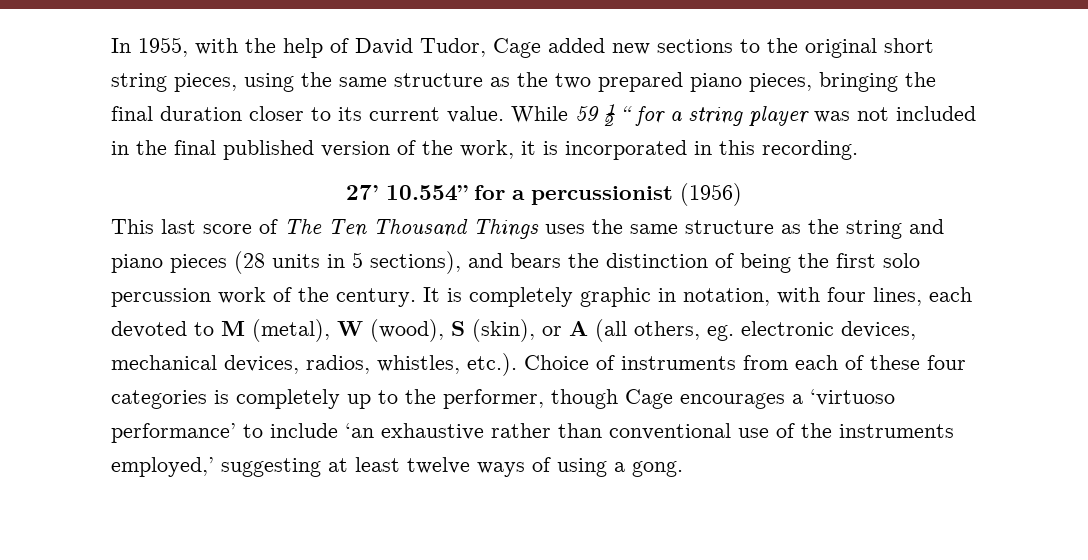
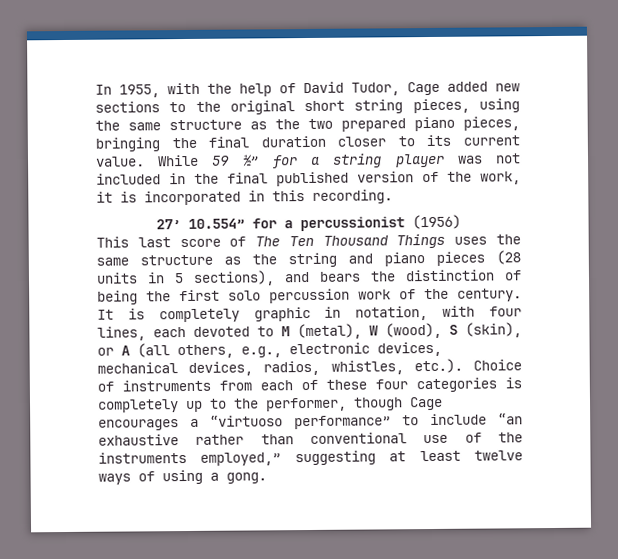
- While 59 ½ “ for a string player was not included in the final published version of the work, it is incorporated in this recording.
+ While 59 ½” for a string player was not included in the final published version of the work, it is incorporated in this recording.
- It is completely graphic in notation, with four lines, each devoted to M (metal), W (wood), S (skin), or A (all others, eg. electronic devices, mechanical devices, radios, whistles, etc.). Choice of instruments from each of these four categories is completely up to the performer, though Cage encourages a ‘virtuoso performance’ to include ‘an exhaustive rather than conventional use of the instruments employed,’ suggesting at least twelve ways of using a gong.
+ It is completely graphic in notation, with four lines, each devoted to M (metal), W (wood), S (skin), or A (all others, e.g., electronic devices, mechanical devices, radios, whistles, etc.). Choice of instruments from each of these four categories is completely up to the performer, though Cage encourages a “virtuoso performance” to include “an exhaustive rather than conventional use of the instruments employed,” suggesting at least twelve ways of using a gong.

